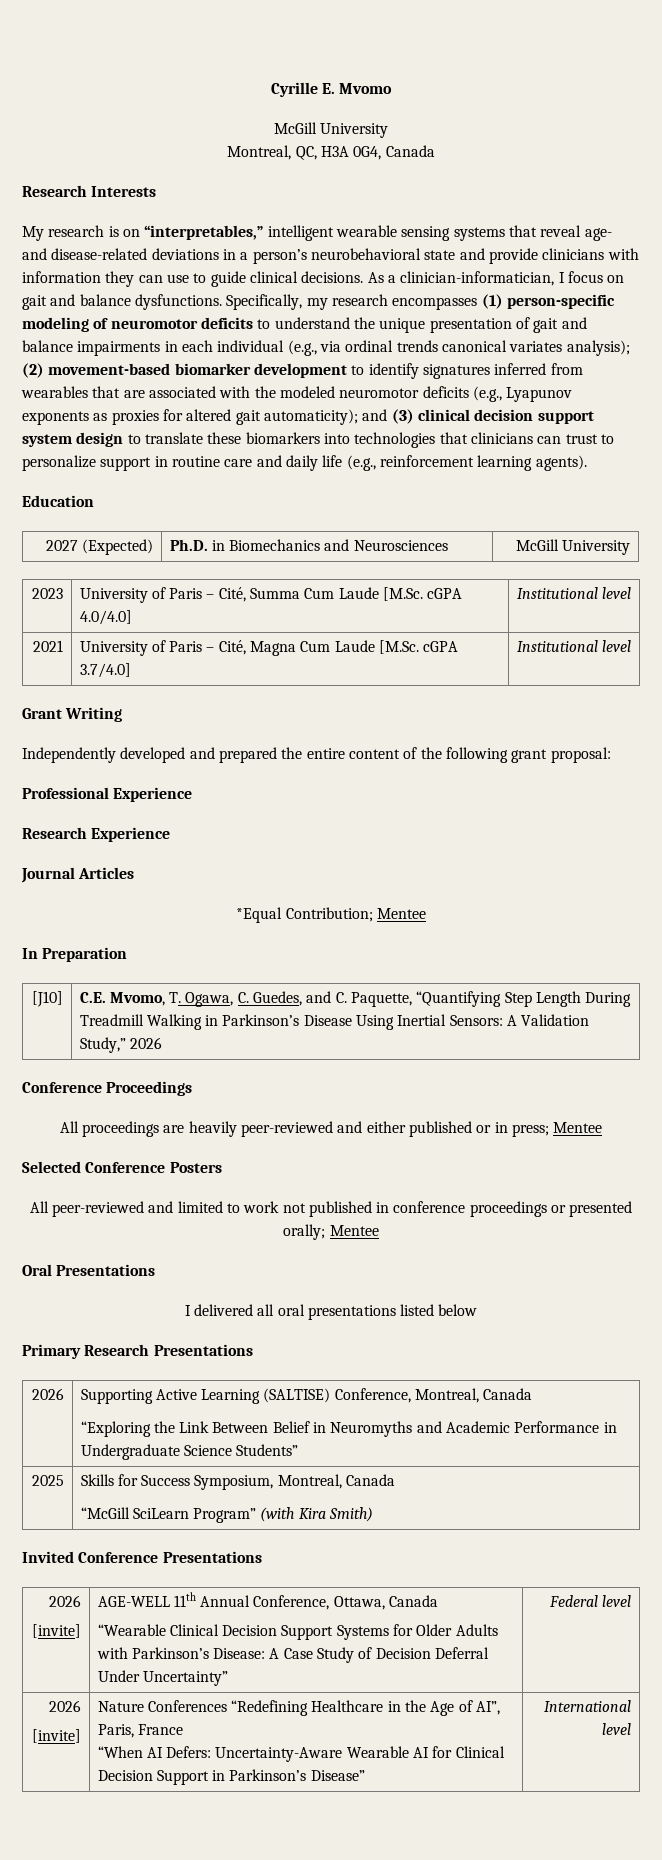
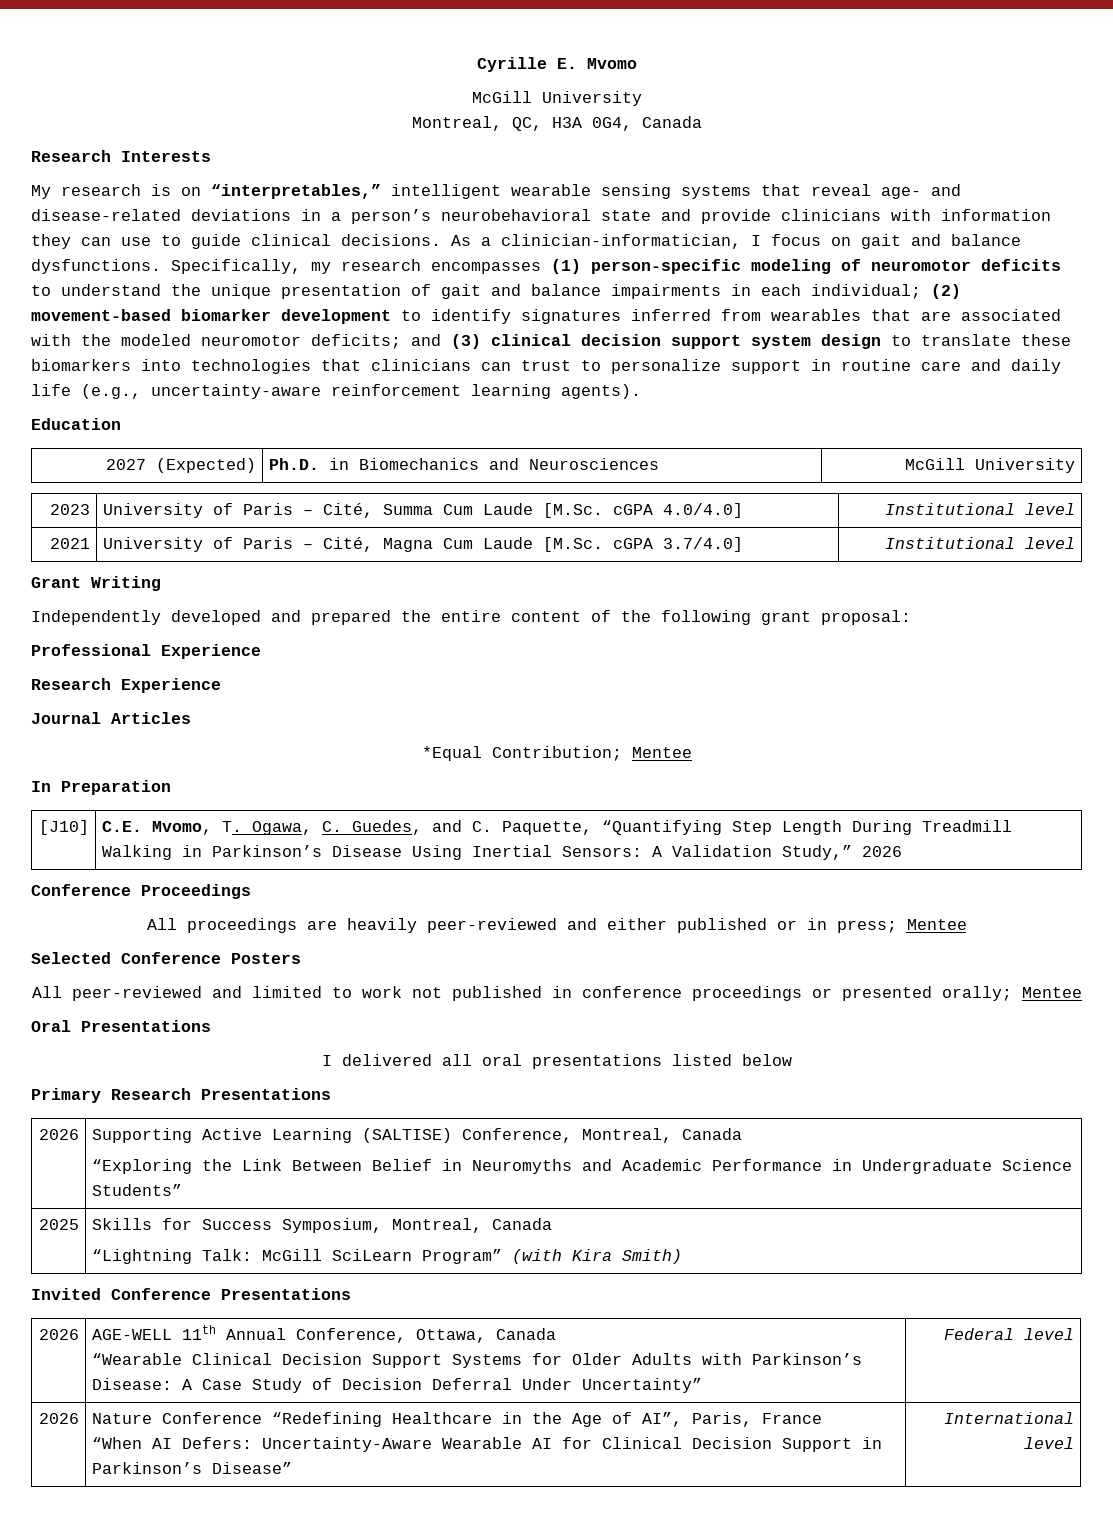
- Specifically, my research encompasses (1) person-specific modeling of neuromotor deficits to understand the unique presentation of gait and balance impairments in each individual (e.g., via ordinal trends canonical variates analysis);
+ Specifically, my research encompasses (1) person-specific modeling of neuromotor deficits to understand the unique presentation of gait and balance impairments in each individual;
- (2) movement-based biomarker development to identify signatures inferred from wearables that are associated with the modeled neuromotor deficits (e.g., Lyapunov exponents as proxies for altered gait automaticity);
+ (2) movement-based biomarker development to identify signatures inferred from wearables that are associated with the modeled neuromotor deficits;
- and (3) clinical decision support system design to translate these biomarkers into technologies that clinicians can trust to personalize support in routine care and daily life (e.g., reinforcement learning agents).
+ and (3) clinical decision support system design to translate these biomarkers into technologies that clinicians can trust to personalize support in routine care and daily life (e.g., uncertainty-aware reinforcement learning agents).
  2025 | Skills for Success Symposium, Montreal, Canada
- “McGill SciLearn Program” (with Kira Smith)
+ “Lightning Talk: McGill SciLearn Program” (with Kira Smith)
  Invited Conference Presentations
- 2026
- [invite] | AGE-WELL 11th Annual Conference, Ottawa, Canada
+ 2026 | AGE-WELL 11th Annual Conference, Ottawa, Canada
  “Wearable Clinical Decision Support Systems for Older Adults with Parkinson’s Disease: A Case Study of Decision Deferral Under Uncertainty” | Federal level
- 2026
- [invite] | Nature Conferences “Redefining Healthcare in the Age of AI”, Paris, France
+ 2026 | Nature Conference “Redefining Healthcare in the Age of AI”, Paris, France

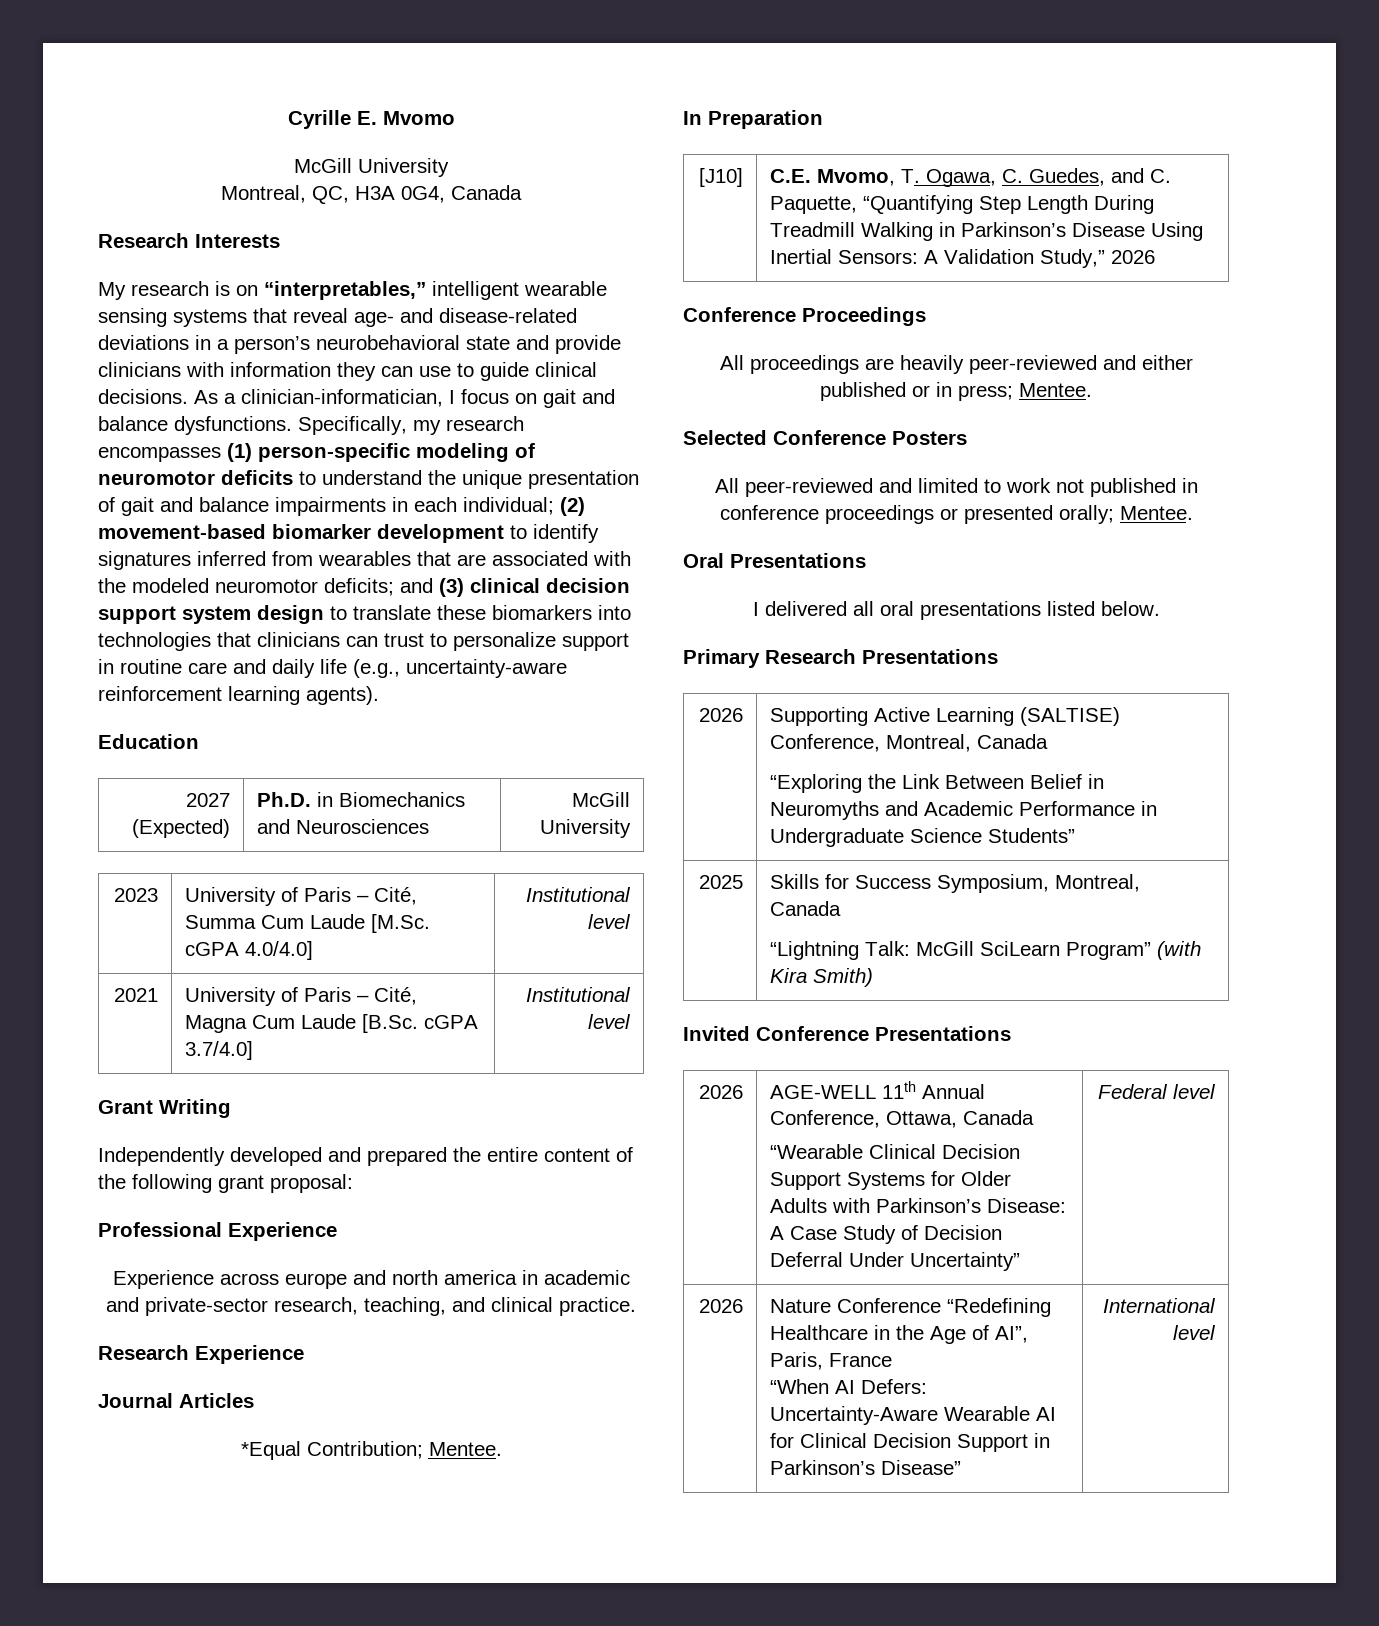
- 2021 | University of Paris – Cité, Magna Cum Laude [M.Sc. cGPA 3.7/4.0] | Institutional level
+ 2021 | University of Paris – Cité, Magna Cum Laude [B.Sc. cGPA 3.7/4.0] | Institutional level
+ Experience across europe and north america in academic and private-sector research, teaching, and clinical practice.
- *Equal Contribution; Mentee
+ *Equal Contribution; Mentee.
- All proceedings are heavily peer-reviewed and either published or in press; Mentee
+ All proceedings are heavily peer-reviewed and either published or in press; Mentee.
- All peer-reviewed and limited to work not published in conference proceedings or presented orally; Mentee
+ All peer-reviewed and limited to work not published in conference proceedings or presented orally; Mentee.
- I delivered all oral presentations listed below
+ I delivered all oral presentations listed below.

